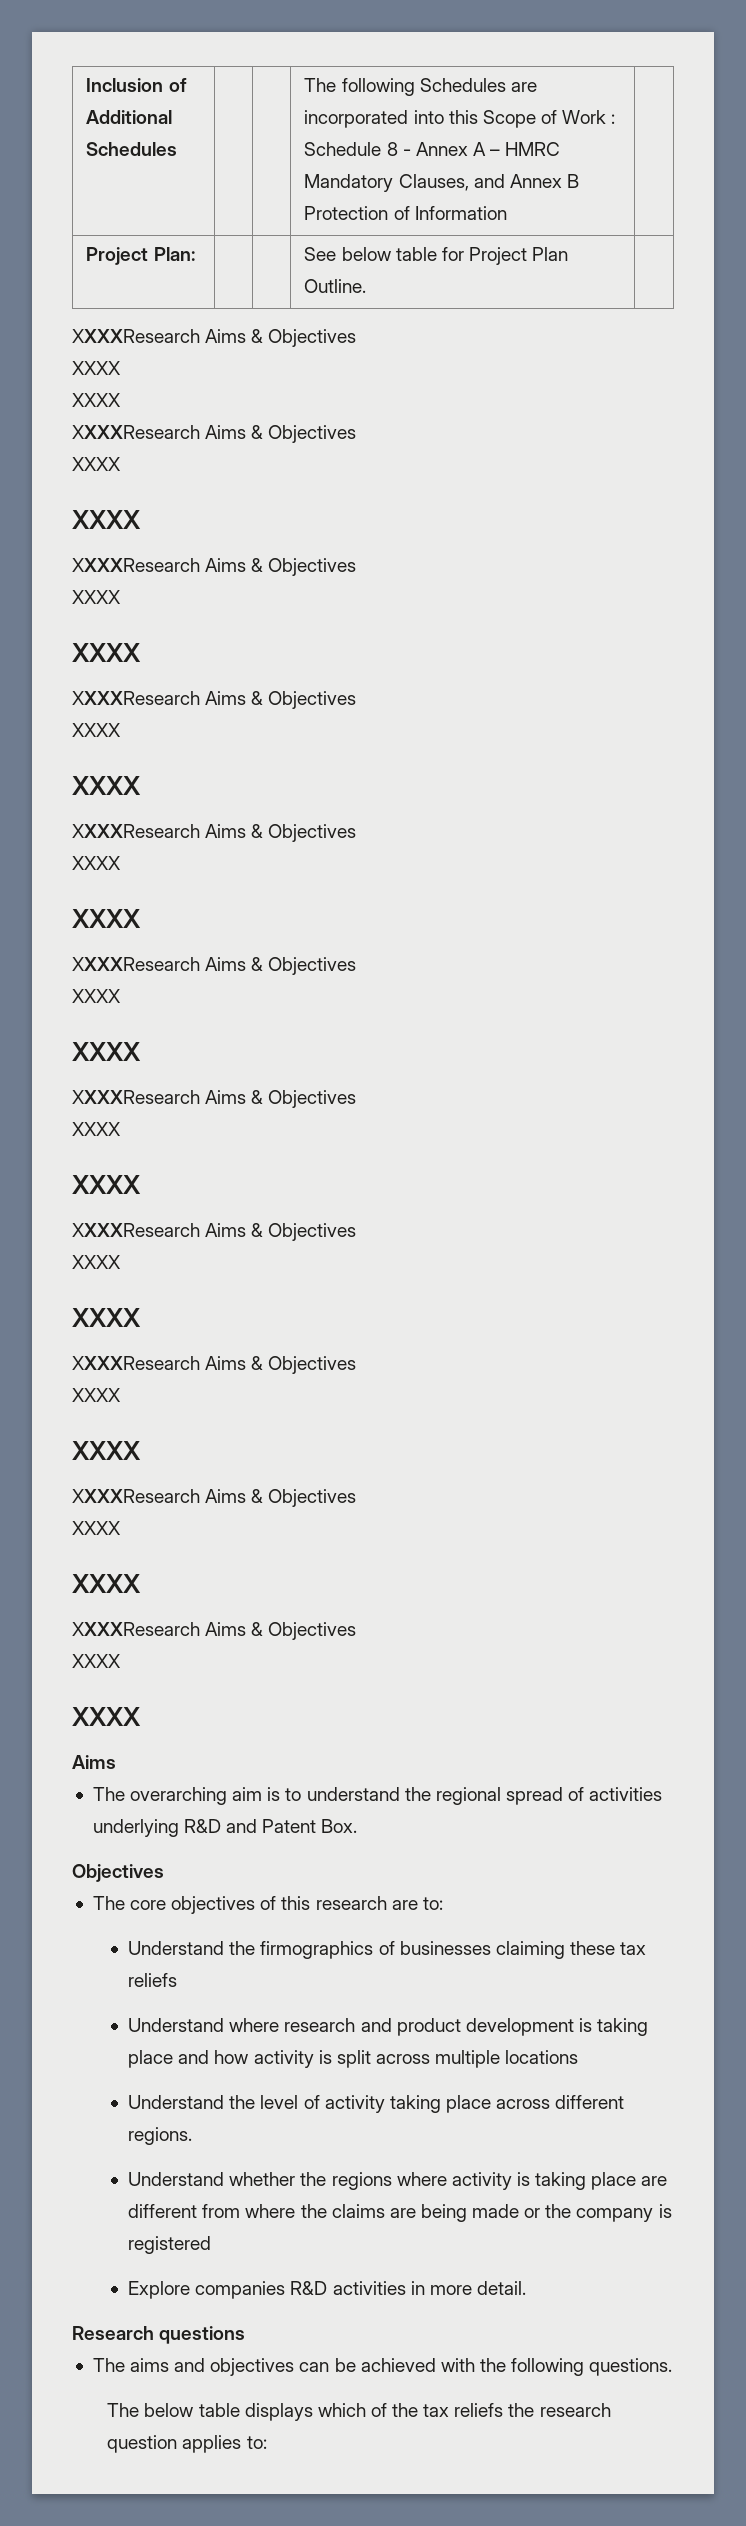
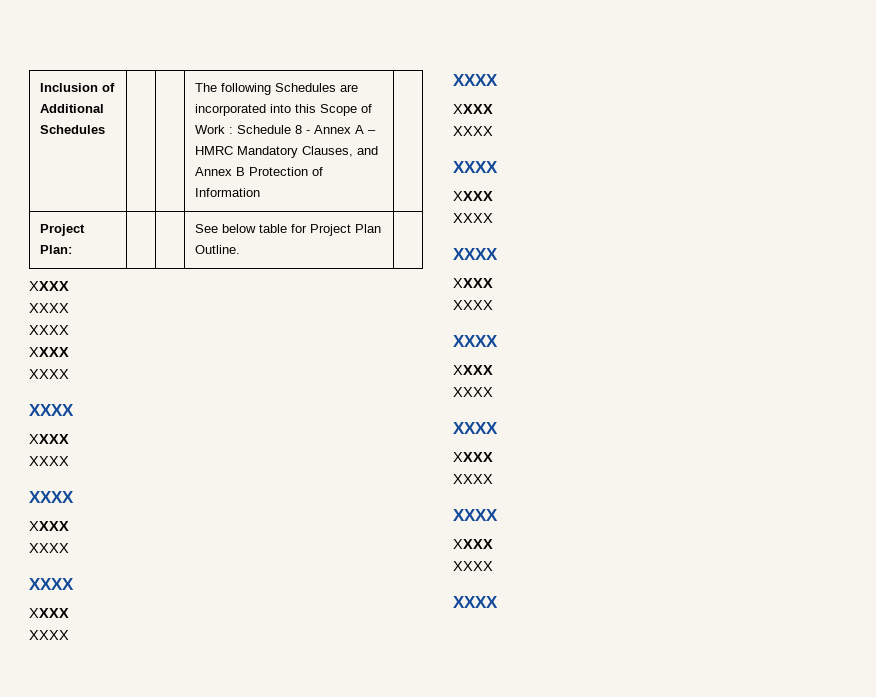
  Project Plan: | | | See below table for Project Plan Outline. |
- XXXXResearch Aims & Objectives
  XXXX
  XXXX
- XXXXResearch Aims & Objectives
  XXXX
  XXXX
- XXXXResearch Aims & Objectives
  XXXX
  XXXX
- XXXXResearch Aims & Objectives
  XXXX
  XXXX
- XXXXResearch Aims & Objectives
  XXXX
  XXXX
- XXXXResearch Aims & Objectives
  XXXX
  XXXX
- XXXXResearch Aims & Objectives
  XXXX
  XXXX
- XXXXResearch Aims & Objectives
  XXXX
  XXXX
- XXXXResearch Aims & Objectives
  XXXX
  XXXX
- XXXXResearch Aims & Objectives
  XXXX
  XXXX
- XXXXResearch Aims & Objectives
  XXXX
  XXXX
- Aims
- The overarching aim is to understand the regional spread of activities underlying R&D and Patent Box.
- Objectives
- The core objectives of this research are to:
- Understand the firmographics of businesses claiming these tax reliefs
- Understand where research and product development is taking place and how activity is split across multiple locations
- Understand the level of activity taking place across different regions.
- Understand whether the regions where activity is taking place are different from where the claims are being made or the company is registered
- Explore companies R&D activities in more detail.
- Research questions
- The aims and objectives can be achieved with the following questions.
- The below table displays which of the tax reliefs the research question applies to:
+ XXXX
+ XXXX
+ XXXX
+ XXXX
+ XXXX
+ XXXX
+ XXXX
+ XXXX
+ XXXX
+ XXXX
+ XXXX

